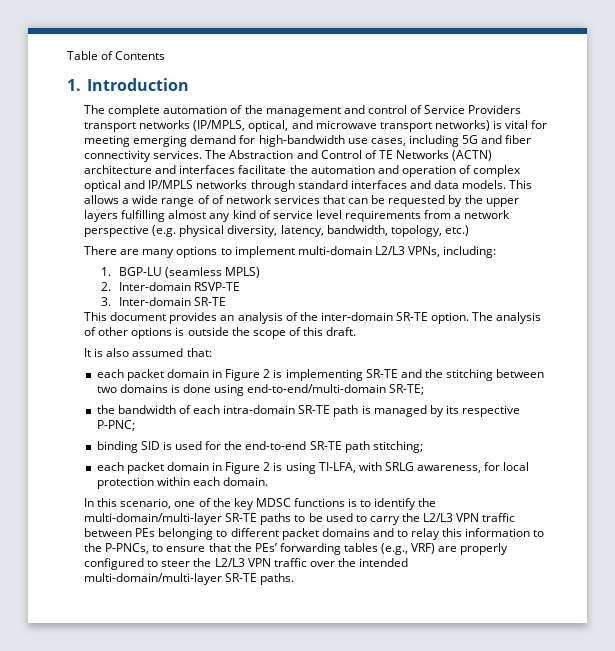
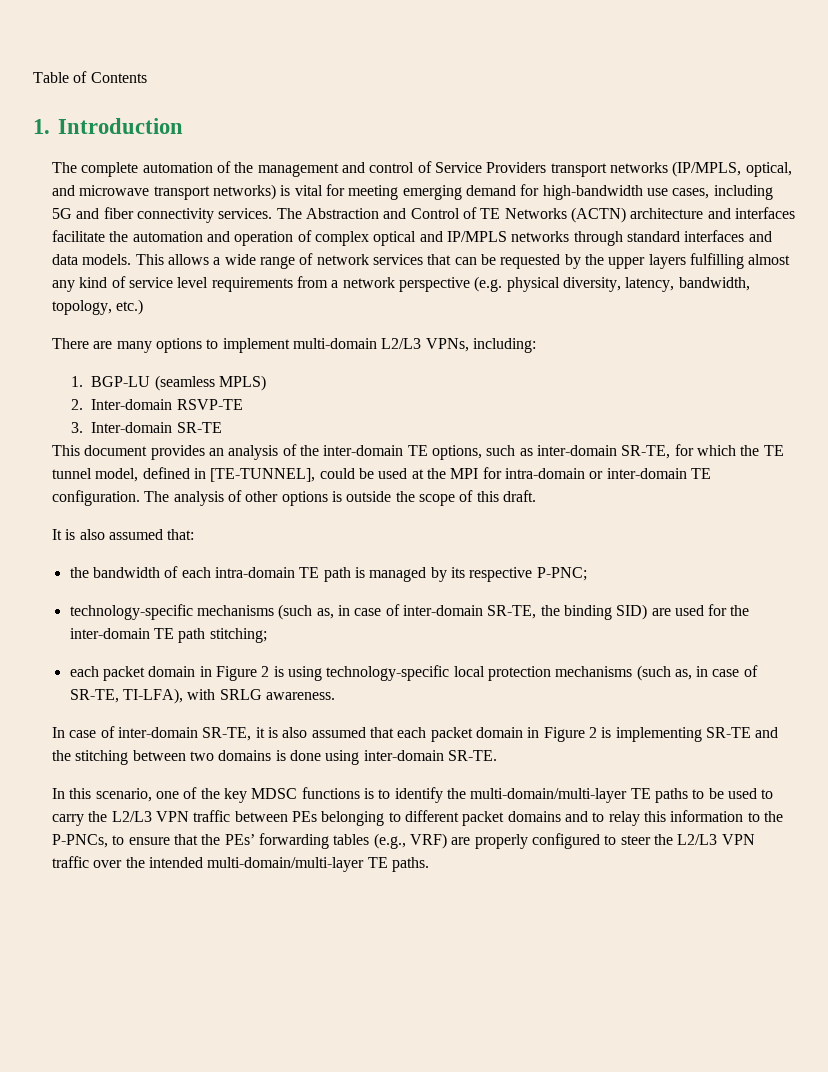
- This allows a wide range of of network services that can be requested by the upper layers fulfilling almost any kind of service level requirements from a network perspective (e.g. physical diversity, latency, bandwidth, topology, etc.)
+ This allows a wide range of network services that can be requested by the upper layers fulfilling almost any kind of service level requirements from a network perspective (e.g. physical diversity, latency, bandwidth, topology, etc.)
- This document provides an analysis of the inter-domain SR-TE option.
+ This document provides an analysis of the inter-domain TE options, such as inter-domain SR-TE, for which the TE tunnel model, defined in [TE-TUNNEL], could be used at the MPI for intra-domain or inter-domain TE configuration.
- each packet domain in Figure 2 is implementing SR-TE and the stitching between two domains is done using end-to-end/multi-domain SR-TE;
- the bandwidth of each intra-domain SR-TE path is managed by its respective P-PNC;
- binding SID is used for the end-to-end SR-TE path stitching;
- each packet domain in Figure 2 is using TI-LFA, with SRLG awareness, for local protection within each domain.
+ the bandwidth of each intra-domain TE path is managed by its respective P-PNC;
+ technology-specific mechanisms (such as, in case of inter-domain SR-TE, the binding SID) are used for the inter-domain TE path stitching;
+ each packet domain in Figure 2 is using technology-specific local protection mechanisms (such as, in case of SR-TE, TI-LFA), with SRLG awareness.
+ In case of inter-domain SR-TE, it is also assumed that each packet domain in Figure 2 is implementing SR-TE and the stitching between two domains is done using inter-domain SR-TE.
- In this scenario, one of the key MDSC functions is to identify the multi-domain/multi-layer SR-TE paths to be used to carry the L2/L3 VPN traffic between PEs belonging to different packet domains and to relay this information to the P-PNCs, to ensure that the PEs’ forwarding tables (e.g., VRF) are properly configured to steer the L2/L3 VPN traffic over the intended multi-domain/multi-layer SR-TE paths.
+ In this scenario, one of the key MDSC functions is to identify the multi-domain/multi-layer TE paths to be used to carry the L2/L3 VPN traffic between PEs belonging to different packet domains and to relay this information to the P-PNCs, to ensure that the PEs’ forwarding tables (e.g., VRF) are properly configured to steer the L2/L3 VPN traffic over the intended multi-domain/multi-layer TE paths.

